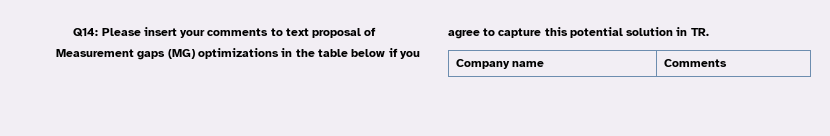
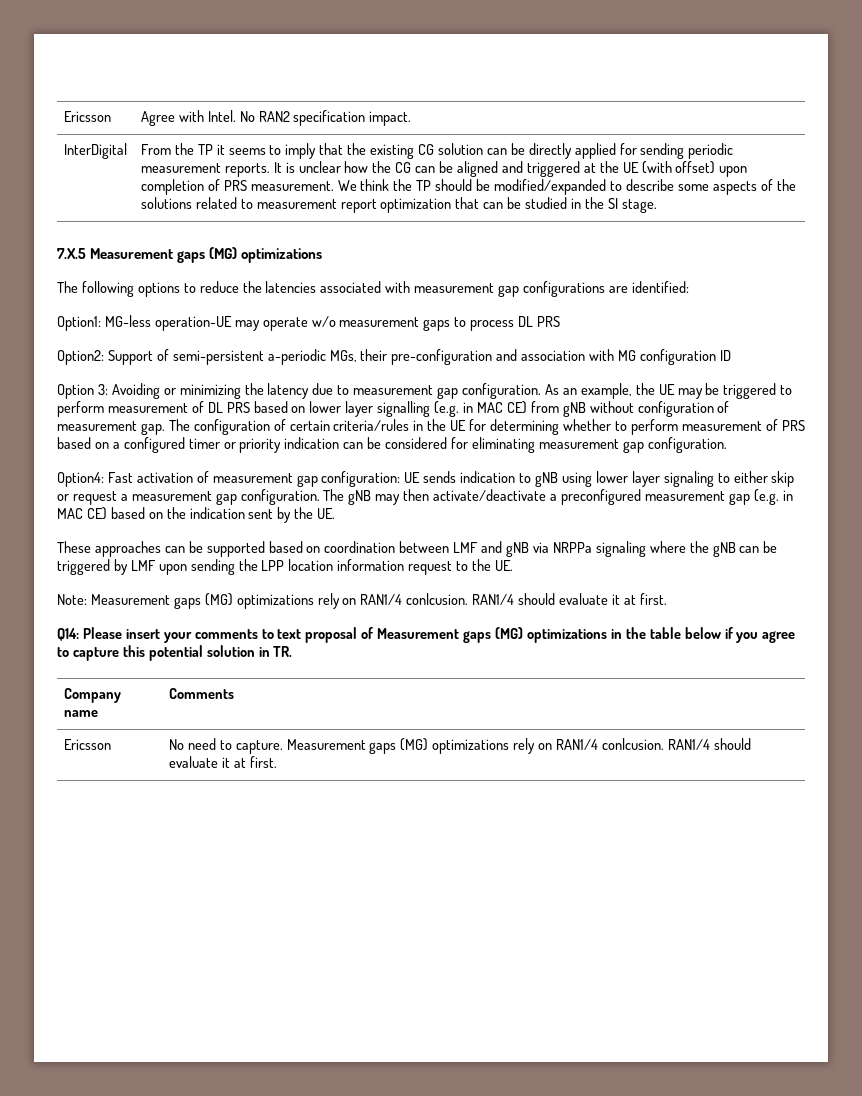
+ Ericsson | Agree with Intel. No RAN2 specification impact.
+ InterDigital | From the TP it seems to imply that the existing CG solution can be directly applied for sending periodic measurement reports. It is unclear how the CG can be aligned and triggered at the UE (with offset) upon completion of PRS measurement. We think the TP should be modified/expanded to describe some aspects of the solutions related to measurement report optimization that can be studied in the SI stage.
+ 7.X.5 Measurement gaps (MG) optimizations
+ The following options to reduce the latencies associated with measurement gap configurations are identified:
+ Option1: MG-less operation-UE may operate w/o measurement gaps to process DL PRS
+ Option2: Support of semi-persistent a-periodic MGs, their pre-configuration and association with MG configuration ID
+ Option 3: Avoiding or minimizing the latency due to measurement gap configuration. As an example, the UE may be triggered to perform measurement of DL PRS based on lower layer signalling (e.g. in MAC CE) from gNB without configuration of measurement gap. The configuration of certain criteria/rules in the UE for determining whether to perform measurement of PRS based on a configured timer or priority indication can be considered for eliminating measurement gap configuration.
+ Option4: Fast activation of measurement gap configuration: UE sends indication to gNB using lower layer signaling to either skip or request a measurement gap configuration. The gNB may then activate/deactivate a preconfigured measurement gap (e.g. in MAC CE) based on the indication sent by the UE.
+ These approaches can be supported based on coordination between LMF and gNB via NRPPa signaling where the gNB can be triggered by LMF upon sending the LPP location information request to the UE.
+ Note: Measurement gaps (MG) optimizations rely on RAN1/4 conlcusion. RAN1/4 should evaluate it at first.
+ Ericsson | No need to capture. Measurement gaps (MG) optimizations rely on RAN1/4 conlcusion. RAN1/4 should evaluate it at first.

